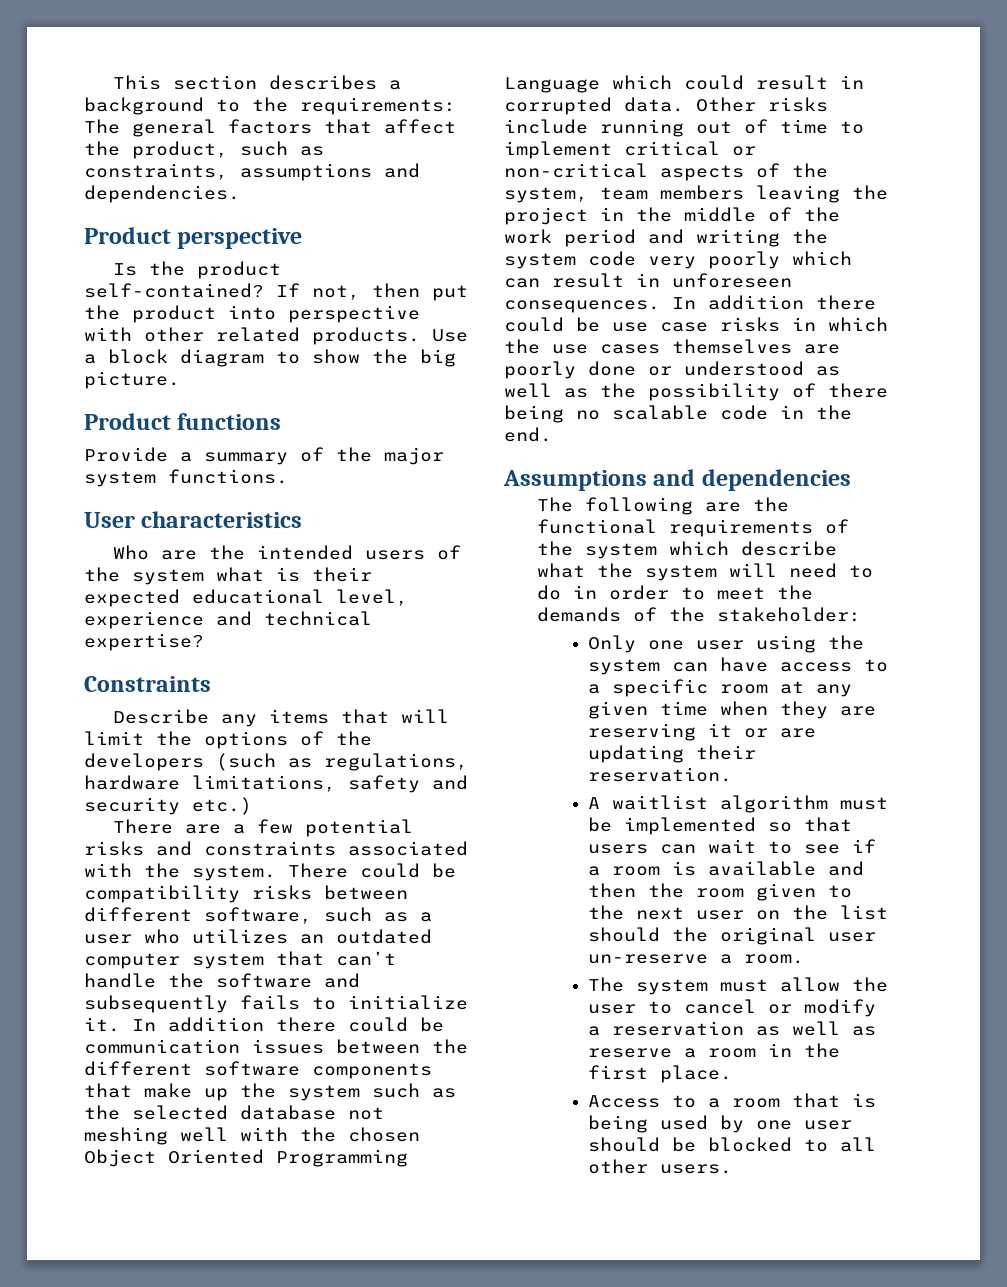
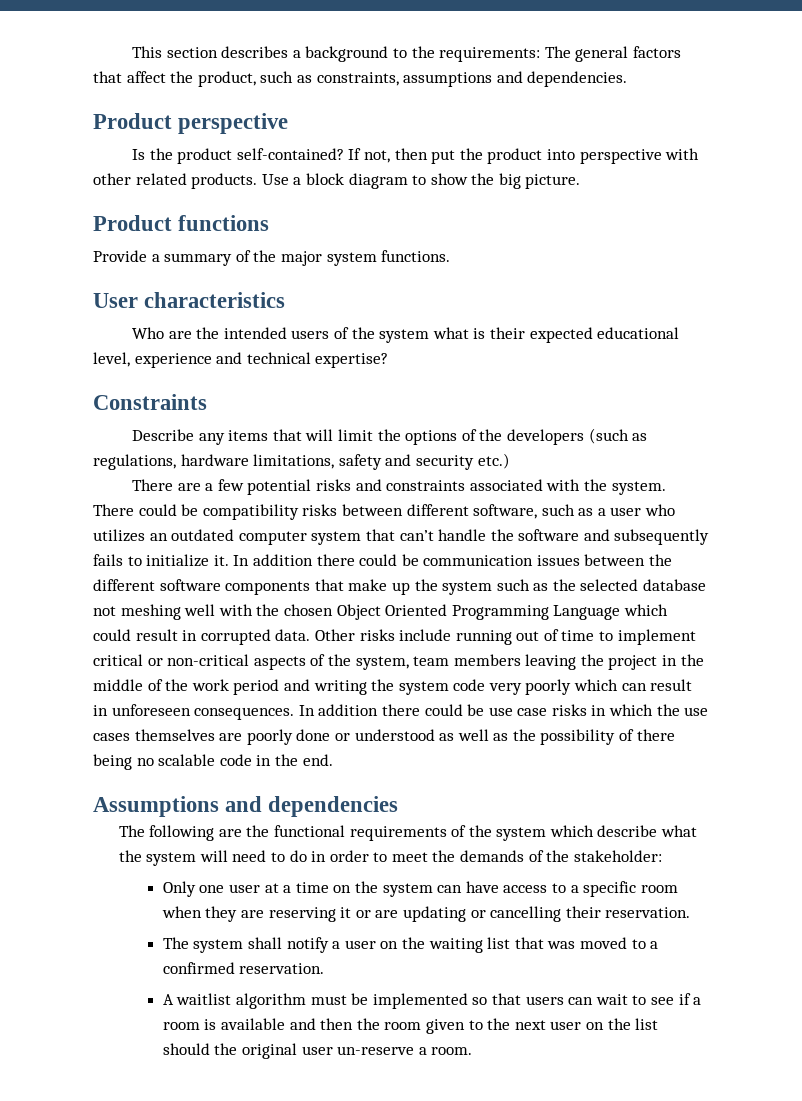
- Only one user using the system can have access to a specific room at any given time when they are reserving it or are updating their reservation.
+ Only one user at a time on the system can have access to a specific room when they are reserving it or are updating or cancelling their reservation.
+ The system shall notify a user on the waiting list that was moved to a confirmed reservation.
- The system must allow the user to cancel or modify a reservation as well as reserve a room in the first place.
- Access to a room that is being used by one user should be blocked to all other users.

